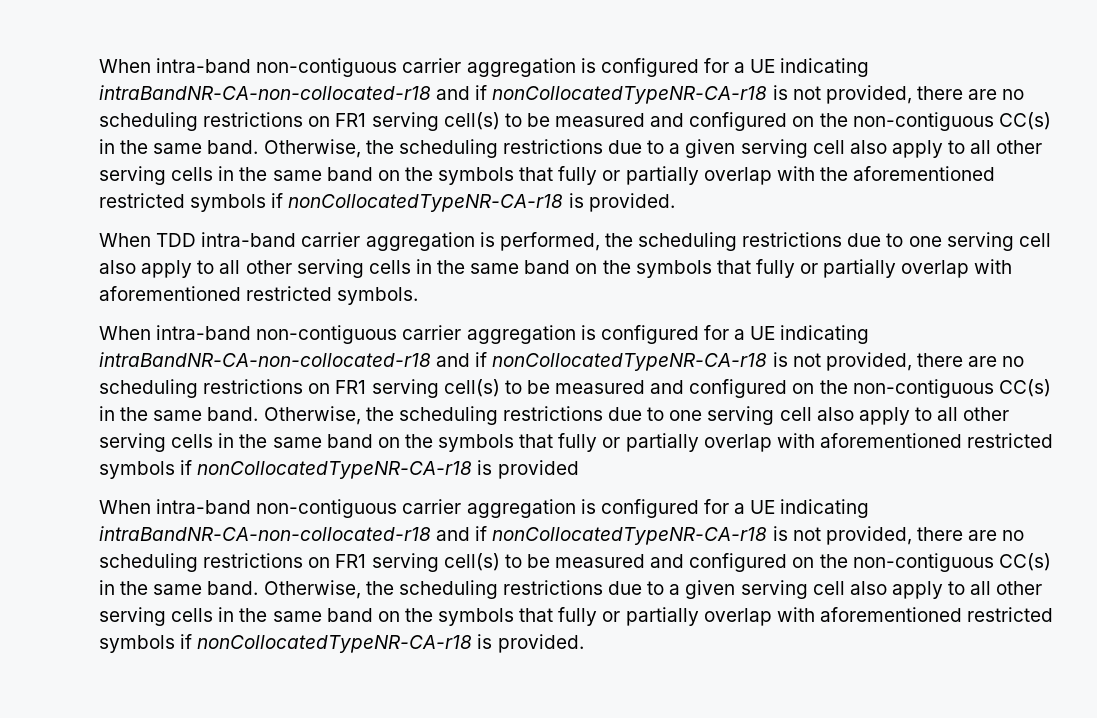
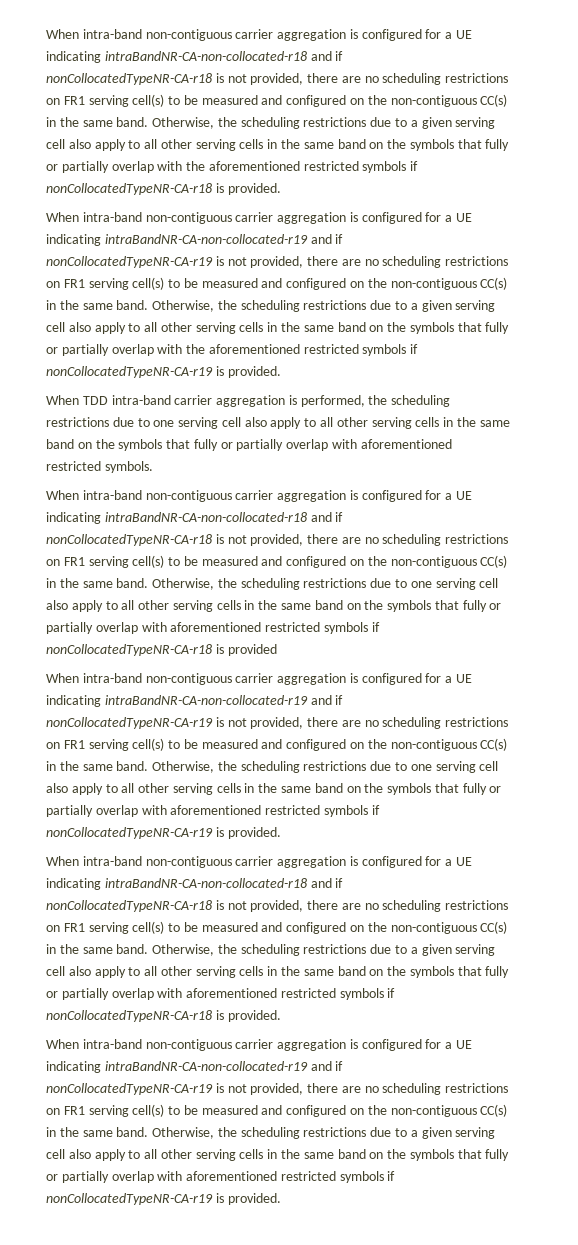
+ When intra-band non-contiguous carrier aggregation is configured for a UE indicating intraBandNR-CA-non-collocated-r19 and if nonCollocatedTypeNR-CA-r19 is not provided, there are no scheduling restrictions on FR1 serving cell(s) to be measured and configured on the non-contiguous CC(s) in the same band. Otherwise, the scheduling restrictions due to a given serving cell also apply to all other serving cells in the same band on the symbols that fully or partially overlap with the aforementioned restricted symbols if nonCollocatedTypeNR-CA-r19 is provided.
+ When intra-band non-contiguous carrier aggregation is configured for a UE indicating intraBandNR-CA-non-collocated-r19 and if nonCollocatedTypeNR-CA-r19 is not provided, there are no scheduling restrictions on FR1 serving cell(s) to be measured and configured on the non-contiguous CC(s) in the same band. Otherwise, the scheduling restrictions due to one serving cell also apply to all other serving cells in the same band on the symbols that fully or partially overlap with aforementioned restricted symbols if nonCollocatedTypeNR-CA-r19 is provided.
+ When intra-band non-contiguous carrier aggregation is configured for a UE indicating intraBandNR-CA-non-collocated-r19 and if nonCollocatedTypeNR-CA-r19 is not provided, there are no scheduling restrictions on FR1 serving cell(s) to be measured and configured on the non-contiguous CC(s) in the same band. Otherwise, the scheduling restrictions due to a given serving cell also apply to all other serving cells in the same band on the symbols that fully or partially overlap with aforementioned restricted symbols if nonCollocatedTypeNR-CA-r19 is provided.

